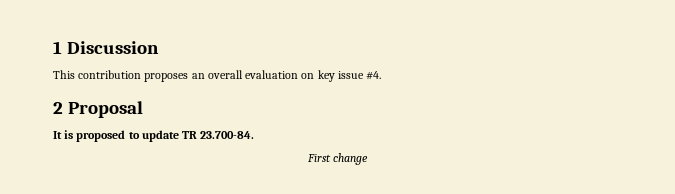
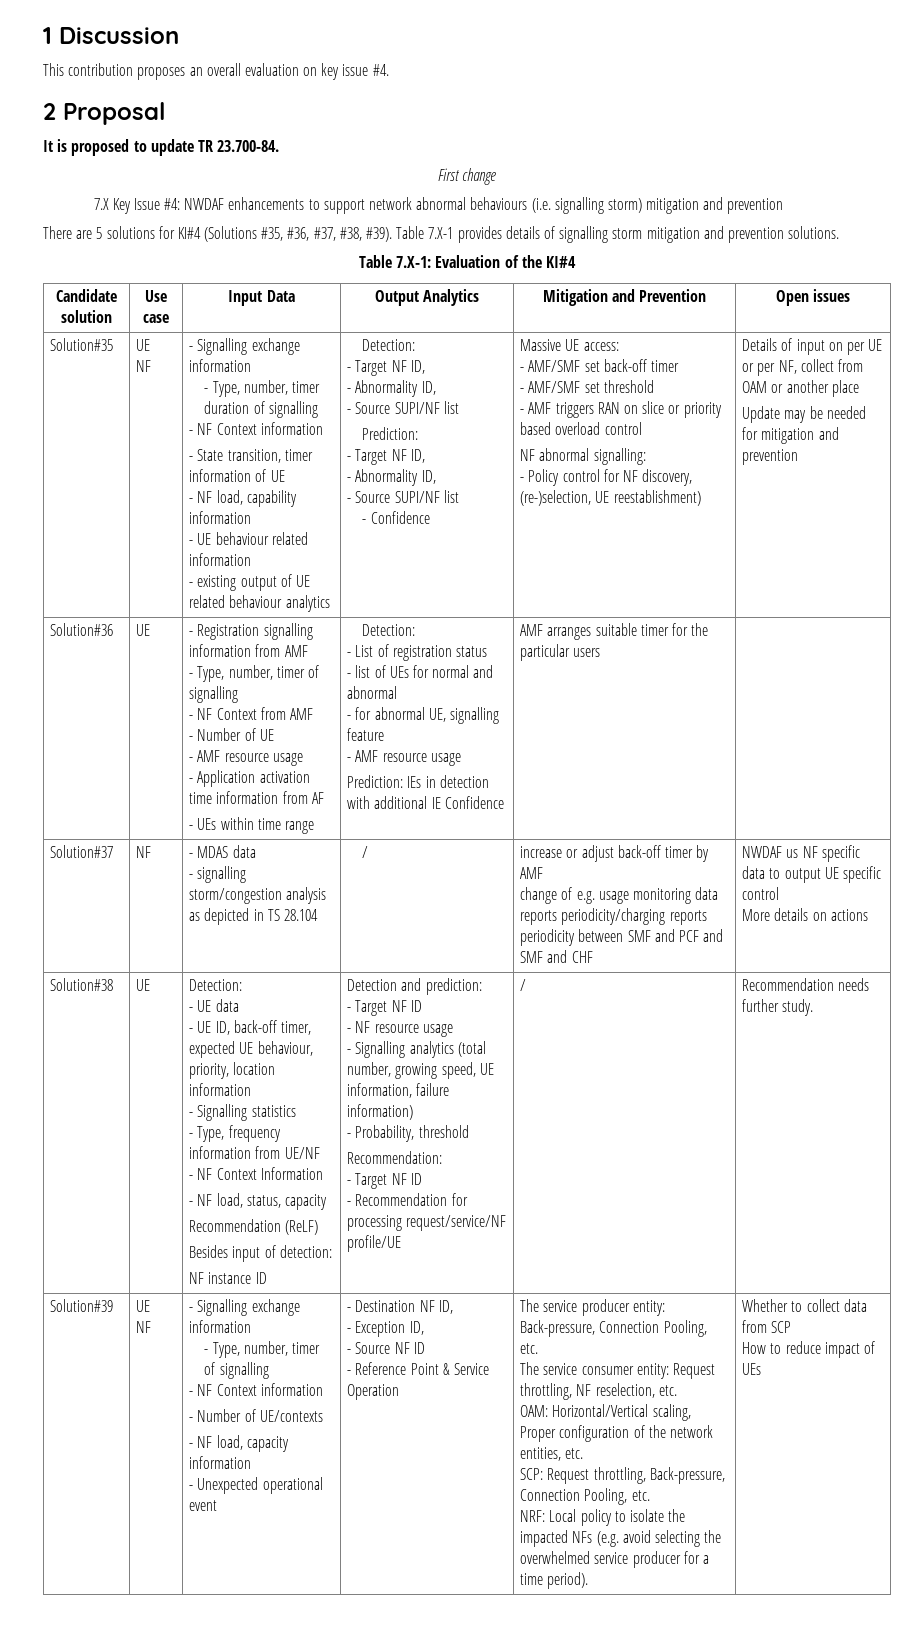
+ 7.X Key Issue #4: NWDAF enhancements to support network abnormal behaviours (i.e. signalling storm) mitigation and prevention
+ There are 5 solutions for KI#4 (Solutions #35, #36, #37, #38, #39). Table 7.X-1 provides details of signalling storm mitigation and prevention solutions.
+ Table 7.X-1: Evaluation of the KI#4
+ Candidate solution | Use case | Input Data | Output Analytics | Mitigation and Prevention | Open issues
+ Solution#35 | UE
+ NF | - Signalling exchange information
+ - Type, number, timer duration of signalling
+ - NF Context information
+ - State transition, timer information of UE
+ - NF load, capability information
+ - UE behaviour related information
+ - existing output of UE related behaviour analytics | Detection:
+ - Target NF ID,
+ - Abnormality ID,
+ - Source SUPI/NF list
+ Prediction:
+ - Target NF ID,
+ - Abnormality ID,
+ - Source SUPI/NF list
+ - Confidence | Massive UE access:
+ - AMF/SMF set back-off timer
+ - AMF/SMF set threshold
+ - AMF triggers RAN on slice or priority based overload control
+ NF abnormal signalling:
+ - Policy control for NF discovery, (re-)selection, UE reestablishment) | Details of input on per UE or per NF, collect from OAM or another place
+ Update may be needed for mitigation and prevention
+ Solution#36 | UE | - Registration signalling information from AMF
+ - Type, number, timer of signalling
+ - NF Context from AMF
+ - Number of UE
+ - AMF resource usage
+ - Application activation time information from AF
+ - UEs within time range | Detection:
+ - List of registration status
+ - list of UEs for normal and abnormal
+ - for abnormal UE, signalling feature
+ - AMF resource usage
+ Prediction: IEs in detection with additional IE Confidence | AMF arranges suitable timer for the particular users |
+ Solution#37 | NF | - MDAS data
+ - signalling storm/congestion analysis as depicted in TS 28.104 | / | increase or adjust back-off timer by AMF
+ change of e.g. usage monitoring data reports periodicity/charging reports periodicity between SMF and PCF and SMF and CHF | NWDAF us NF specific data to output UE specific control
+ More details on actions
+ Solution#38 | UE | Detection:
+ - UE data
+ - UE ID, back-off timer, expected UE behaviour, priority, location information
+ - Signalling statistics
+ - Type, frequency information from UE/NF
+ - NF Context Information
+ - NF load, status, capacity
+ Recommendation (ReLF)
+ Besides input of detection:
+ NF instance ID | Detection and prediction:
+ - Target NF ID
+ - NF resource usage
+ - Signalling analytics (total number, growing speed, UE information, failure information)
+ - Probability, threshold
+ Recommendation:
+ - Target NF ID
+ - Recommendation for processing request/service/NF profile/UE | / | Recommendation needs further study.
+ Solution#39 | UE
+ NF | - Signalling exchange information
+ - Type, number, timer of signalling
+ - NF Context information
+ - Number of UE/contexts
+ - NF load, capacity information
+ - Unexpected operational event | - Destination NF ID,
+ - Exception ID,
+ - Source NF ID
+ - Reference Point & Service Operation | The service producer entity: Back-pressure, Connection Pooling, etc.
+ The service consumer entity: Request throttling, NF reselection, etc.
+ OAM: Horizontal/Vertical scaling, Proper configuration of the network entities, etc.
+ SCP: Request throttling, Back-pressure, Connection Pooling, etc.
+ NRF: Local policy to isolate the impacted NFs (e.g. avoid selecting the overwhelmed service producer for a time period). | Whether to collect data from SCP
+ How to reduce impact of UEs

